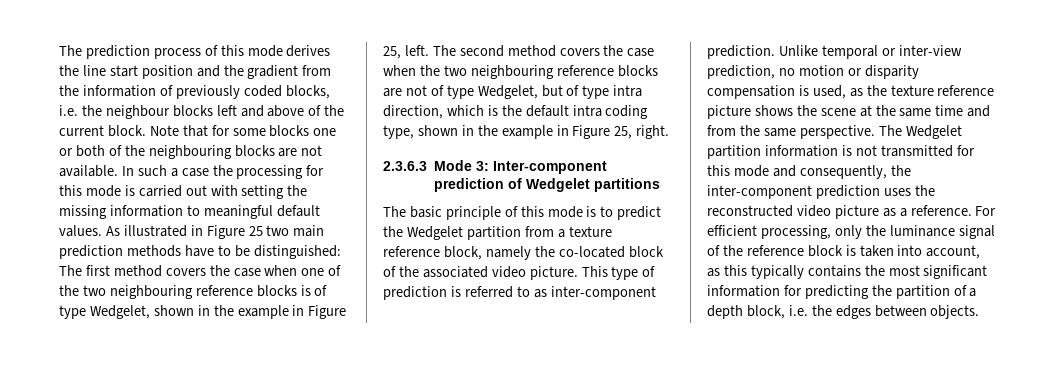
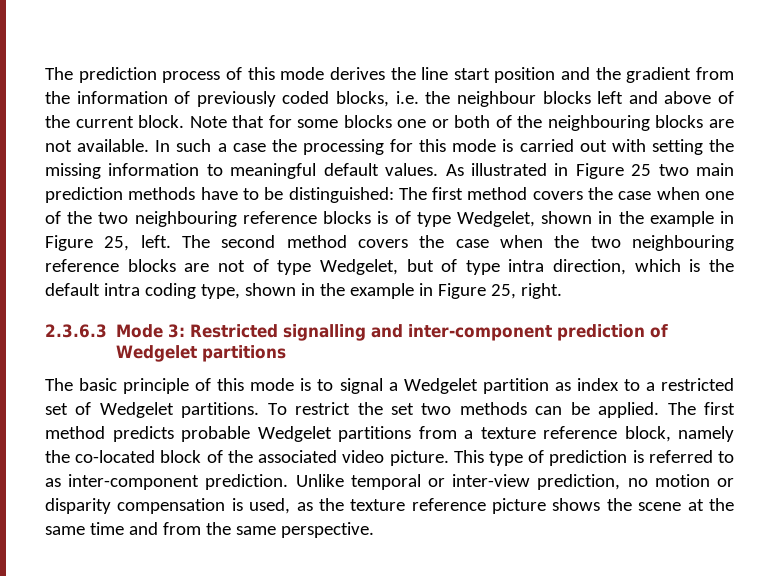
- 2.3.6.3 Mode 3: Inter-component prediction of Wedgelet partitions
+ 2.3.6.3 Mode 3: Restricted signalling and inter-component prediction of Wedgelet partitions
- The basic principle of this mode is to predict the Wedgelet partition from a texture reference block, namely the co-located block of the associated video picture.
+ The basic principle of this mode is to signal a Wedgelet partition as index to a restricted set of Wedgelet partitions. To restrict the set two methods can be applied. The first method predicts probable Wedgelet partitions from a texture reference block, namely the co-located block of the associated video picture.
- The Wedgelet partition information is not transmitted for this mode and consequently, the inter-component prediction uses the reconstructed video picture as a reference. For efficient processing, only the luminance signal of the reference block is taken into account, as this typically contains the most significant information for predicting the partition of a depth block, i.e. the edges between objects.

